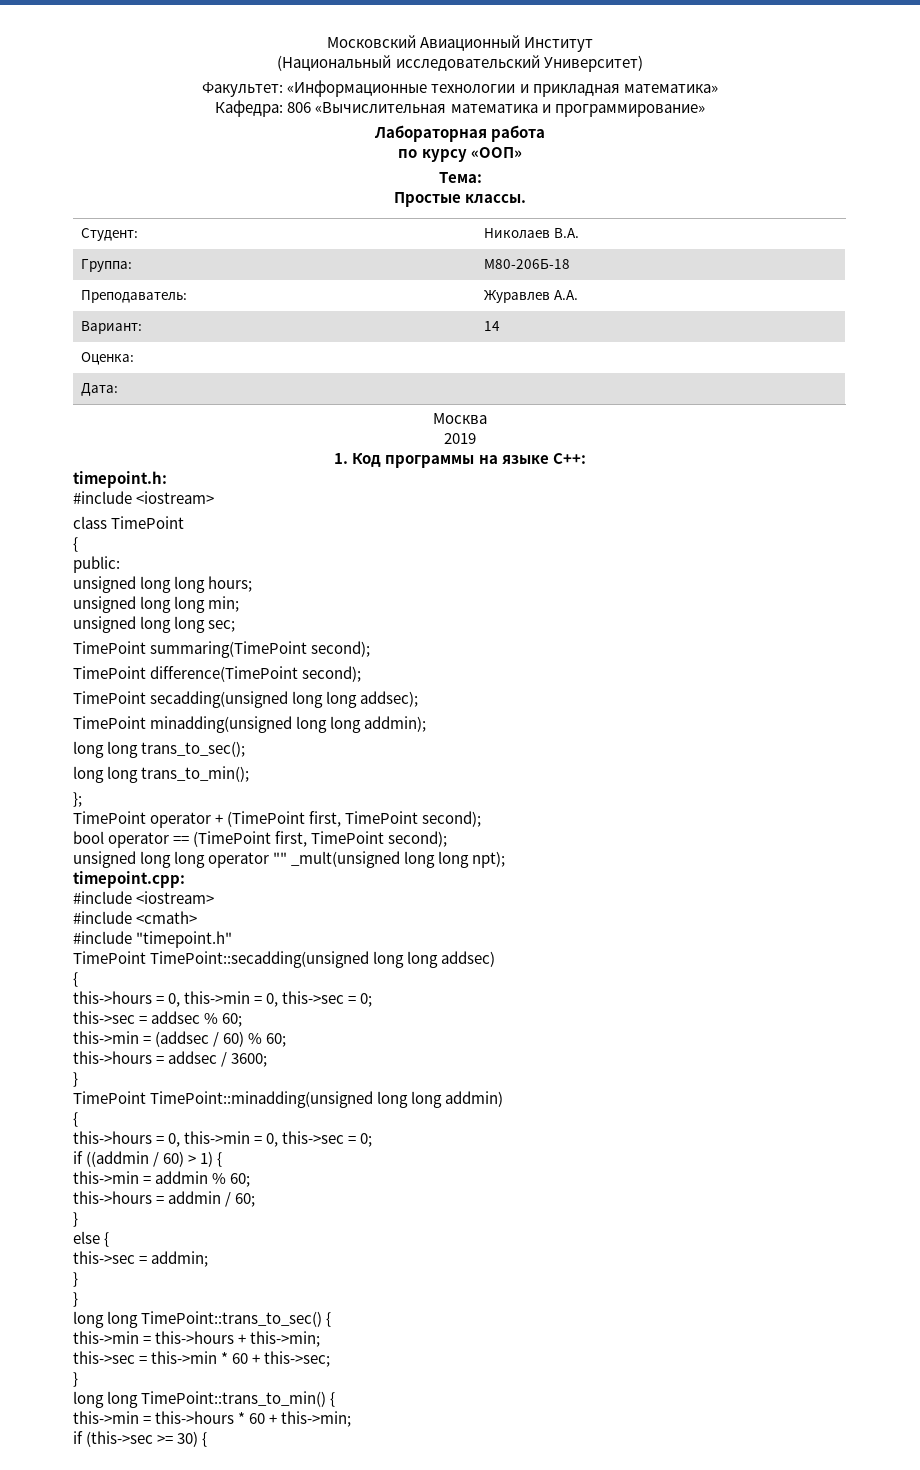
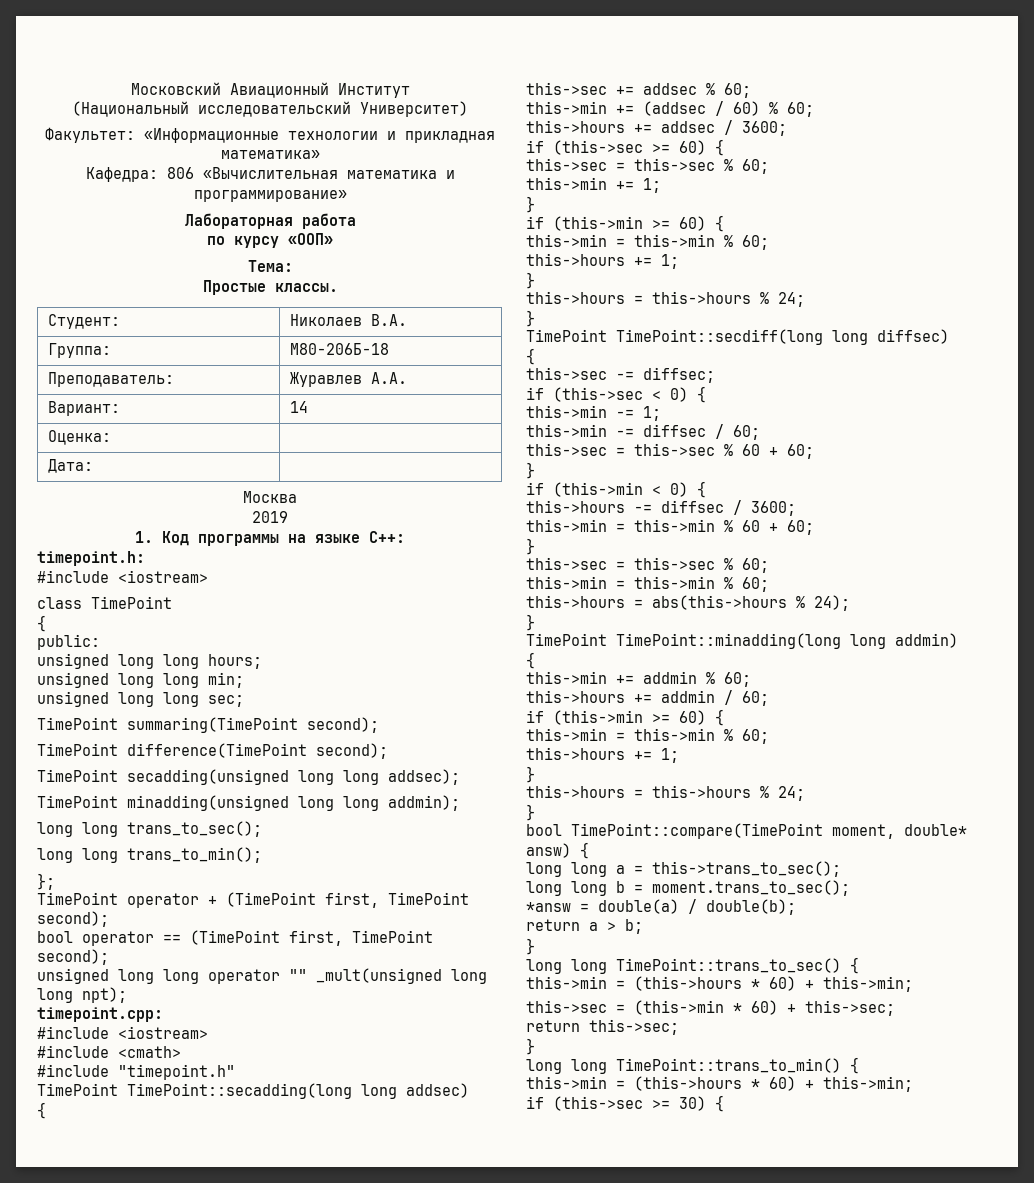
- TimePoint TimePoint::secadding(unsigned long long addsec)
+ TimePoint TimePoint::secadding(long long addsec)
  {
- this->hours = 0, this->min = 0, this->sec = 0;
- this->sec = addsec % 60;
+ this->sec += addsec % 60;
- this->min = (addsec / 60) % 60;
+ this->min += (addsec / 60) % 60;
- this->hours = addsec / 3600;
+ this->hours += addsec / 3600;
+ if (this->sec >= 60) {
+ this->sec = this->sec % 60;
+ this->min += 1;
  }
- TimePoint TimePoint::minadding(unsigned long long addmin)
+ if (this->min >= 60) {
+ this->min = this->min % 60;
+ this->hours += 1;
+ }
+ this->hours = this->hours % 24;
+ }
+ TimePoint TimePoint::secdiff(long long diffsec)
  {
- this->hours = 0, this->min = 0, this->sec = 0;
- if ((addmin / 60) > 1) {
- this->min = addmin % 60;
+ this->sec -= diffsec;
+ if (this->sec < 0) {
+ this->min -= 1;
+ this->min -= diffsec / 60;
+ this->sec = this->sec % 60 + 60;
+ }
+ if (this->min < 0) {
+ this->hours -= diffsec / 3600;
+ this->min = this->min % 60 + 60;
+ }
+ this->sec = this->sec % 60;
+ this->min = this->min % 60;
+ this->hours = abs(this->hours % 24);
+ }
+ TimePoint TimePoint::minadding(long long addmin)
+ {
+ this->min += addmin % 60;
- this->hours = addmin / 60;
+ this->hours += addmin / 60;
+ if (this->min >= 60) {
+ this->min = this->min % 60;
+ this->hours += 1;
  }
- else {
- this->sec = addmin;
+ this->hours = this->hours % 24;
  }
+ bool TimePoint::compare(TimePoint moment, double* answ) {
+ long long a = this->trans_to_sec();
+ long long b = moment.trans_to_sec();
+ *answ = double(a) / double(b);
+ return a > b;
  long long TimePoint::trans_to_sec() {
- this->min = this->hours + this->min;
+ this->min = (this->hours * 60) + this->min;
- this->sec = this->min * 60 + this->sec;
+ this->sec = (this->min * 60) + this->sec;
+ return this->sec;
  long long TimePoint::trans_to_min() {
- this->min = this->hours * 60 + this->min;
+ this->min = (this->hours * 60) + this->min;

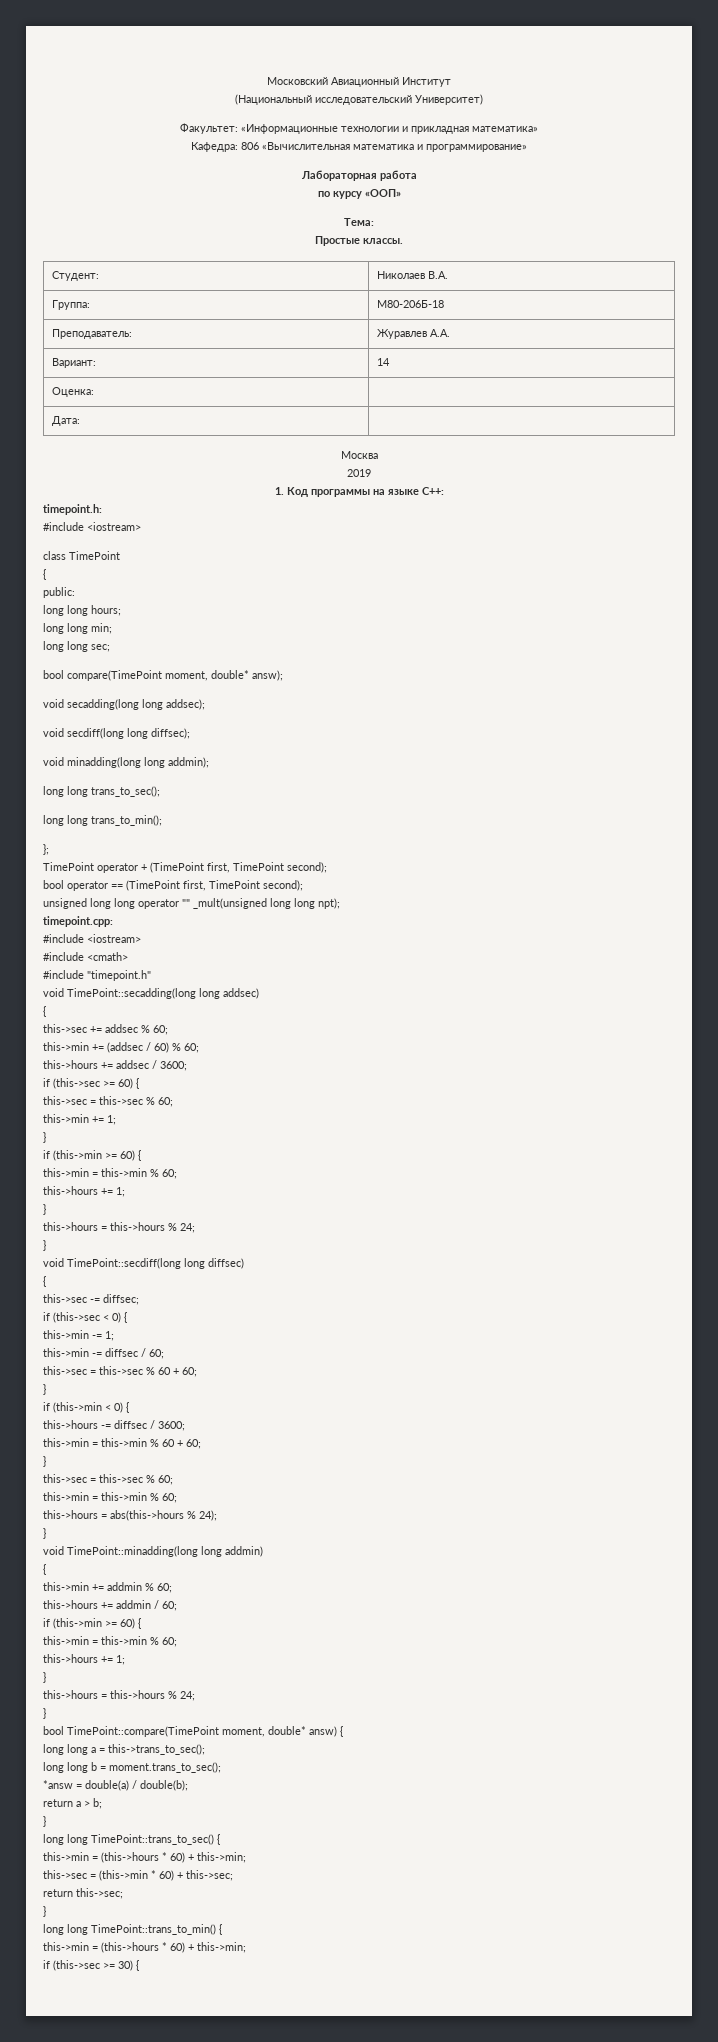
- unsigned long long hours;
+ long long hours;
- unsigned long long min;
+ long long min;
- unsigned long long sec;
+ long long sec;
- TimePoint summaring(TimePoint second);
- TimePoint difference(TimePoint second);
- TimePoint secadding(unsigned long long addsec);
- TimePoint minadding(unsigned long long addmin);
+ bool compare(TimePoint moment, double* answ);
+ void secadding(long long addsec);
+ void secdiff(long long diffsec);
+ void minadding(long long addmin);
- TimePoint TimePoint::secadding(long long addsec)
+ void TimePoint::secadding(long long addsec)
- TimePoint TimePoint::secdiff(long long diffsec)
+ void TimePoint::secdiff(long long diffsec)
- TimePoint TimePoint::minadding(long long addmin)
+ void TimePoint::minadding(long long addmin)

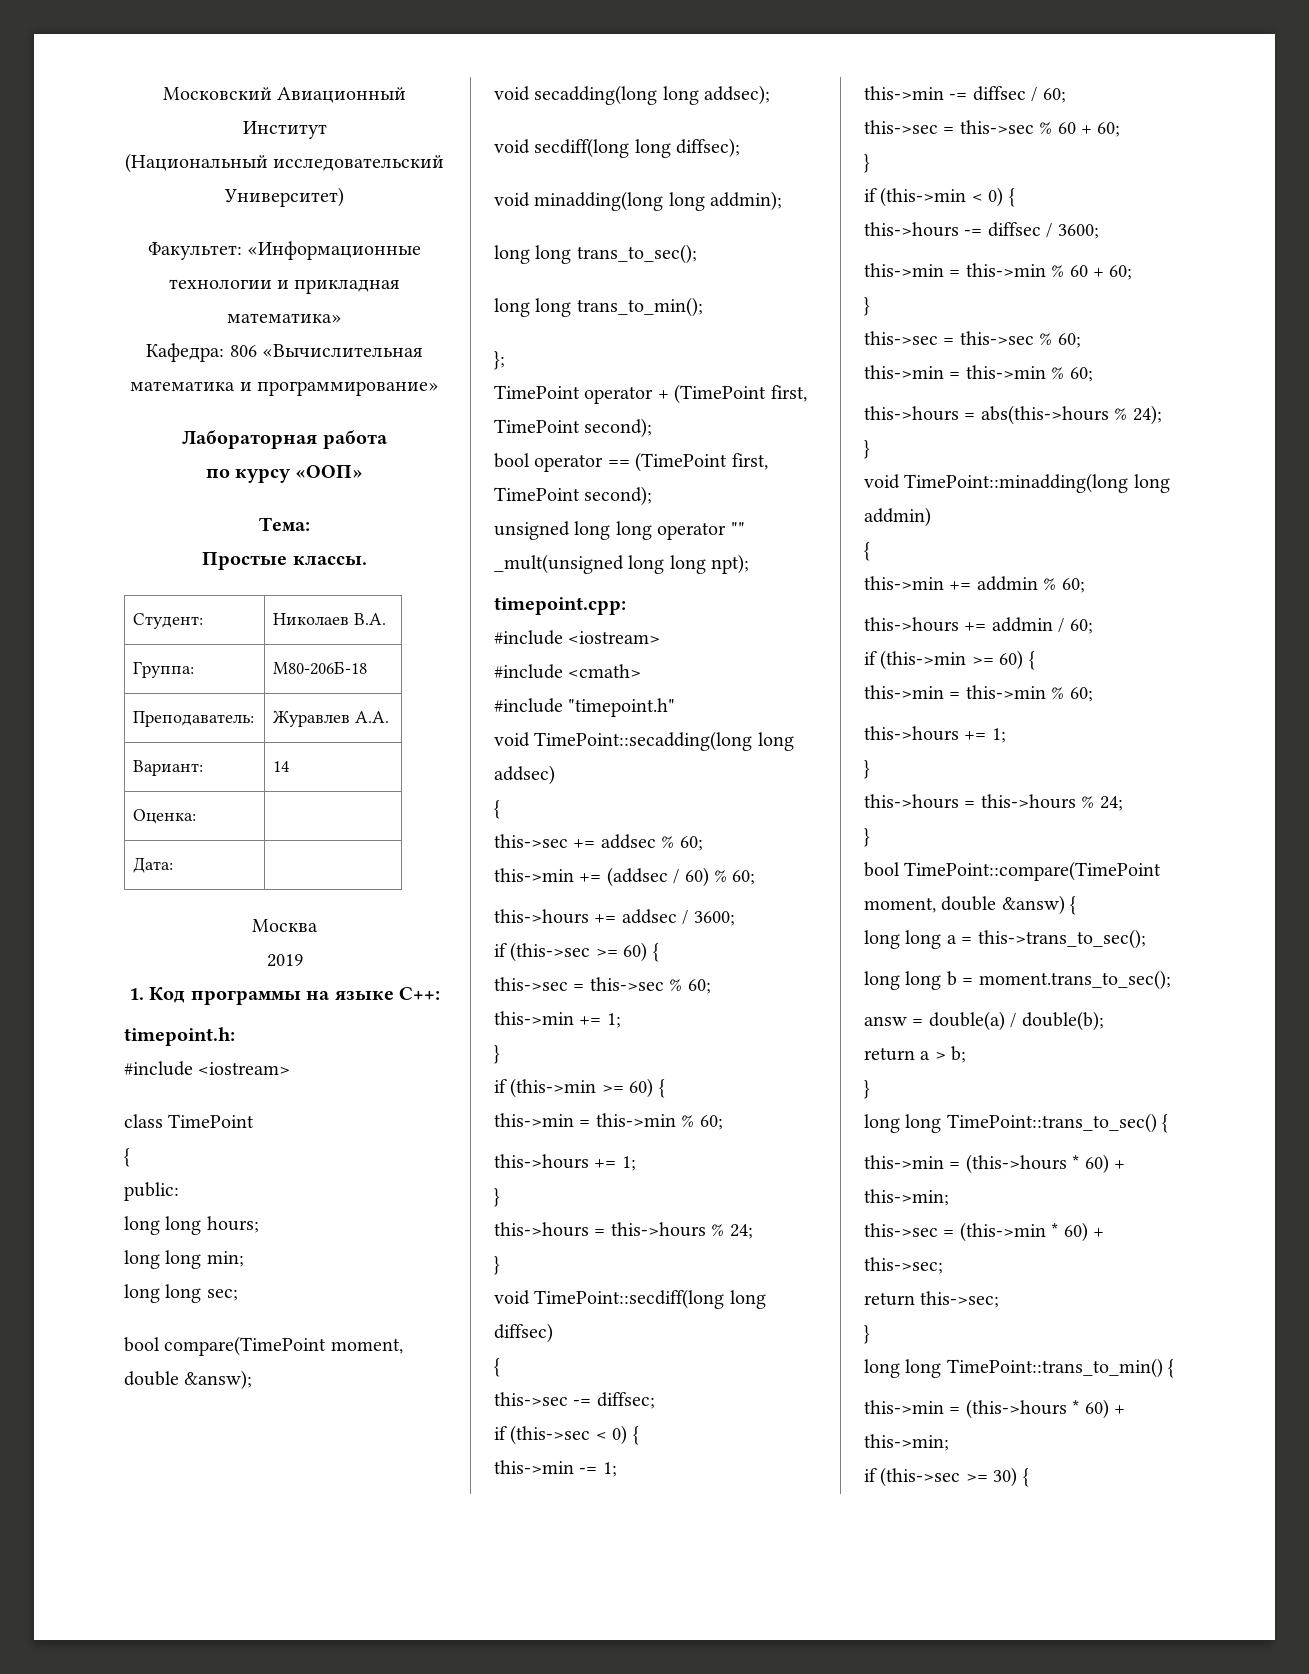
- bool compare(TimePoint moment, double* answ);
+ bool compare(TimePoint moment, double &answ);
- bool TimePoint::compare(TimePoint moment, double* answ) {
+ bool TimePoint::compare(TimePoint moment, double &answ) {
- *answ = double(a) / double(b);
+ answ = double(a) / double(b);

